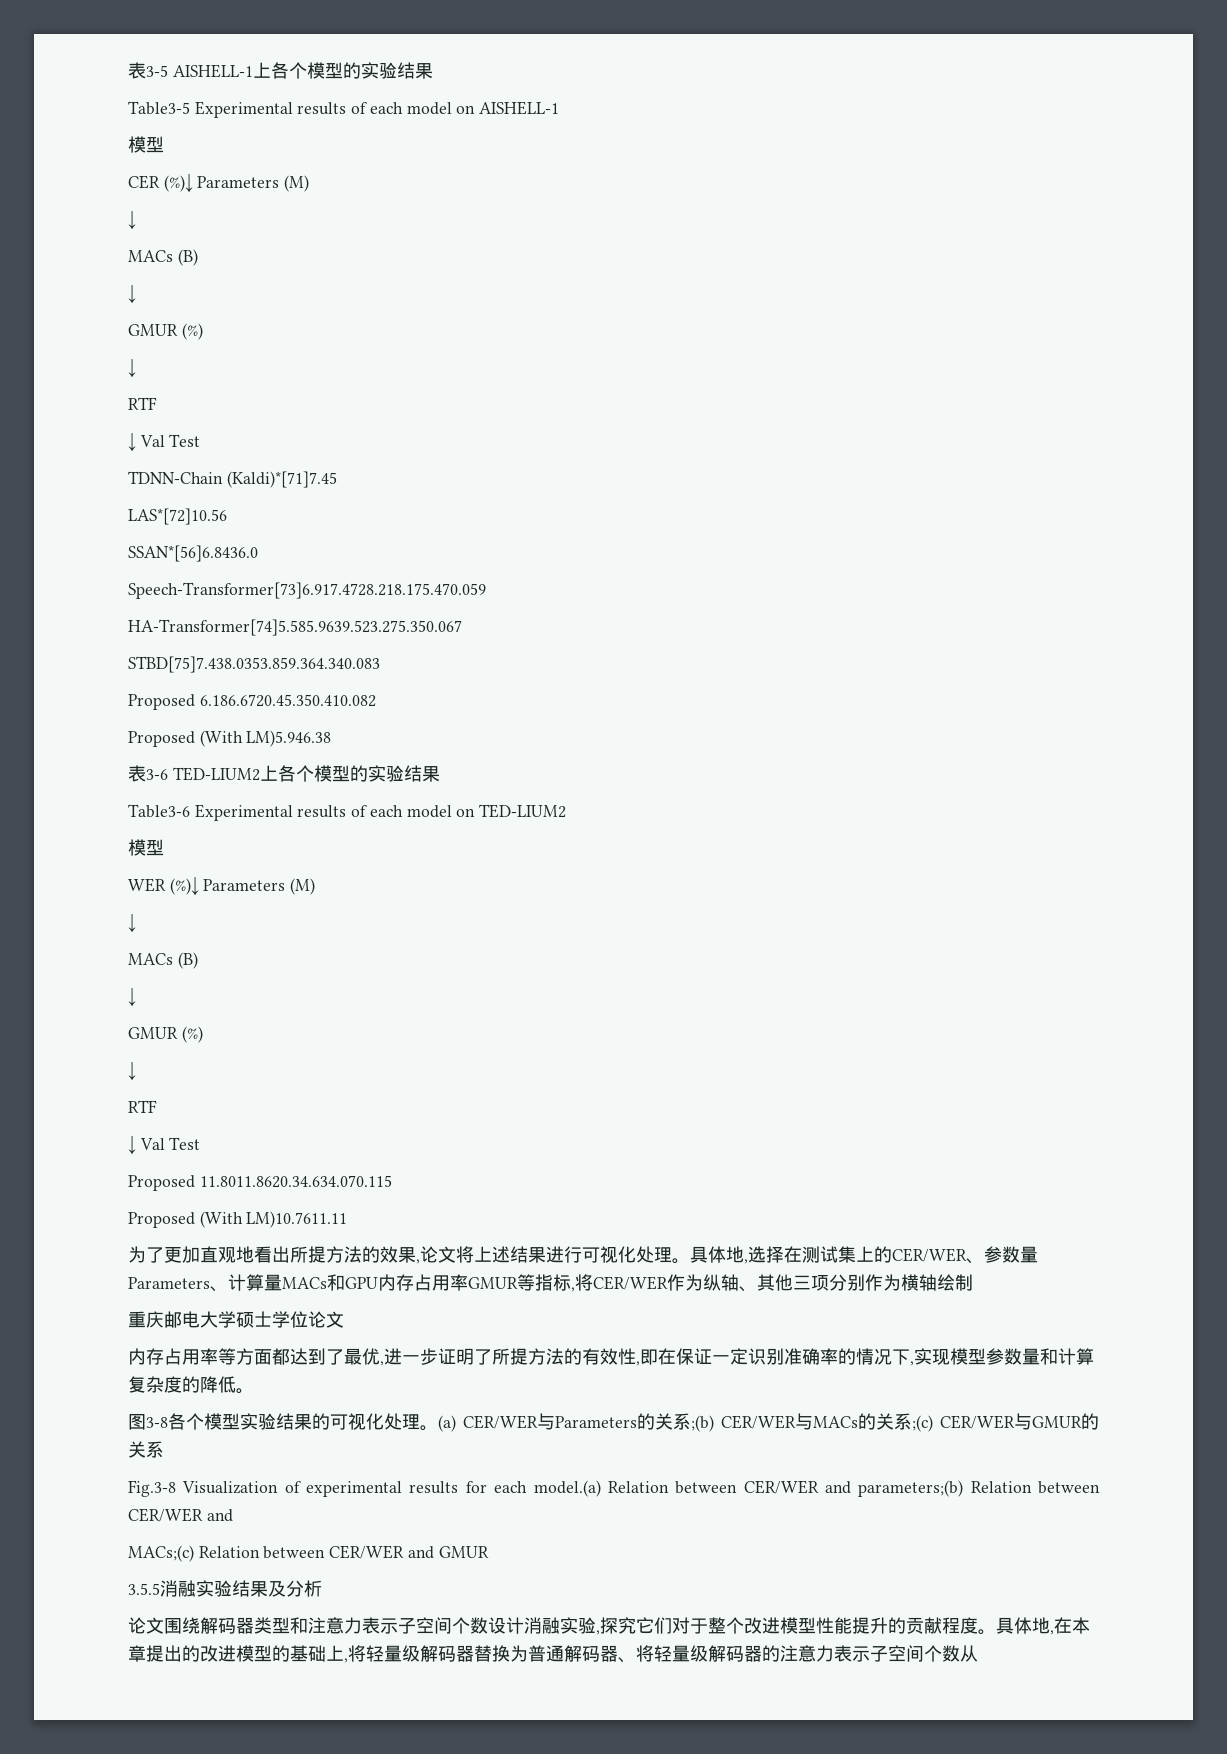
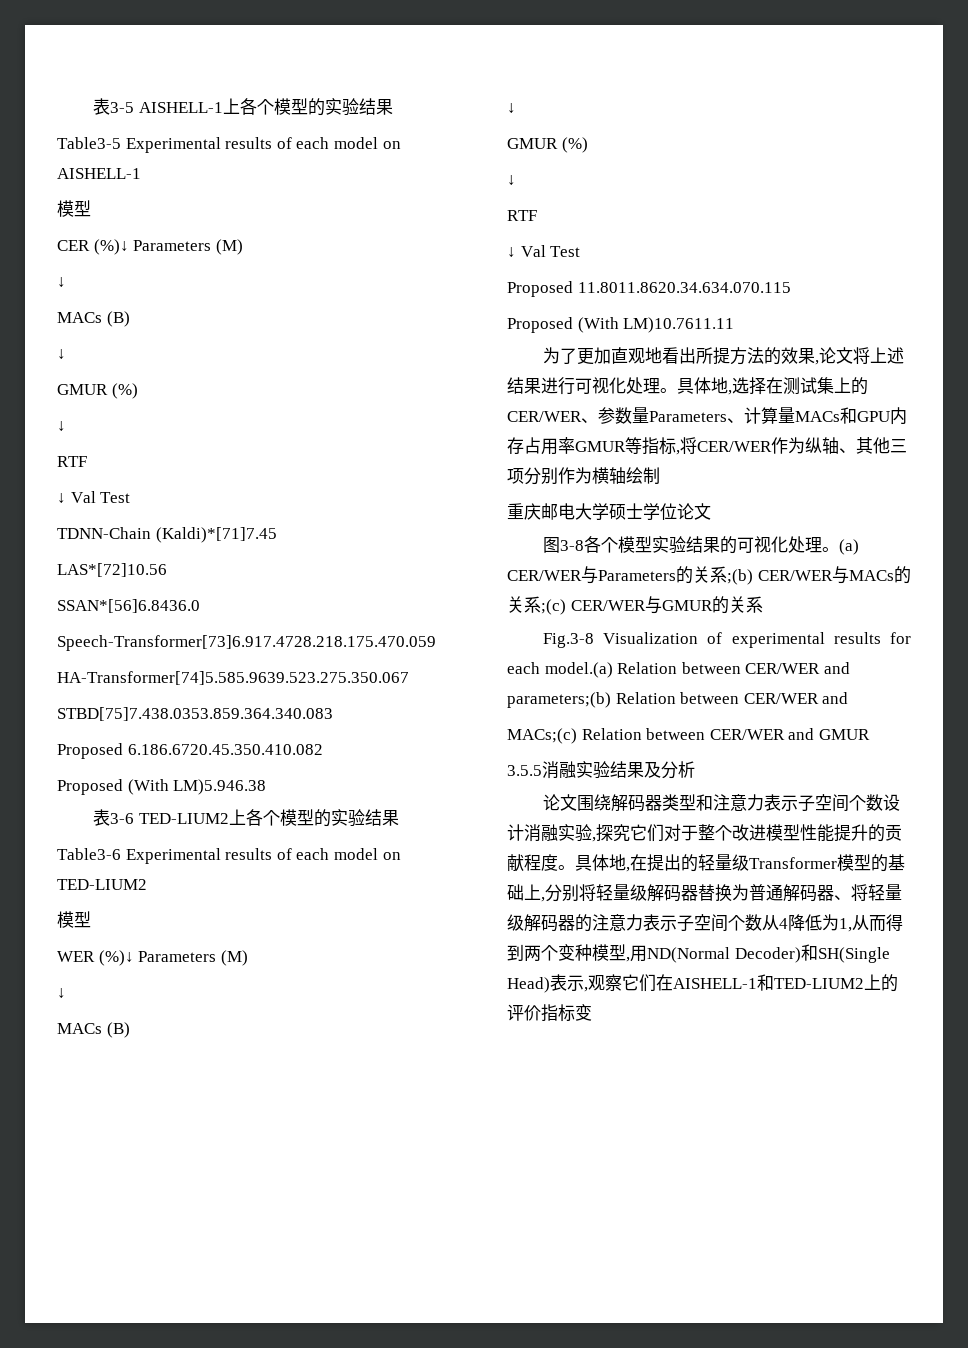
- 内存占用率等方面都达到了最优,进一步证明了所提方法的有效性,即在保证一定识别准确率的情况下,实现模型参数量和计算复杂度的降低。
- 具体地,在本章提出的改进模型的基础上,将轻量级解码器替换为普通解码器、将轻量级解码器的注意力表示子空间个数从
+ 具体地,在提出的轻量级Transformer模型的基础上,分别将轻量级解码器替换为普通解码器、将轻量级解码器的注意力表示子空间个数从4降低为1,从而得到两个变种模型,用ND(Normal Decoder)和SH(Single Head)表示,观察它们在AISHELL-1和TED-LIUM2上的评价指标变

